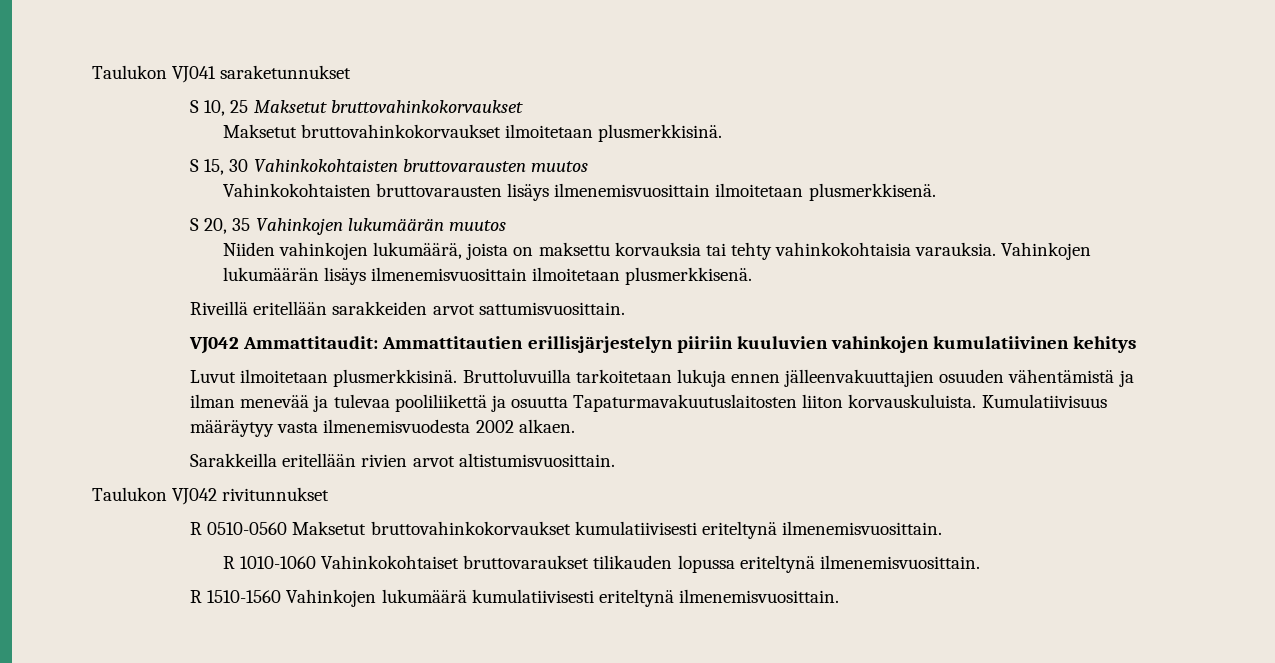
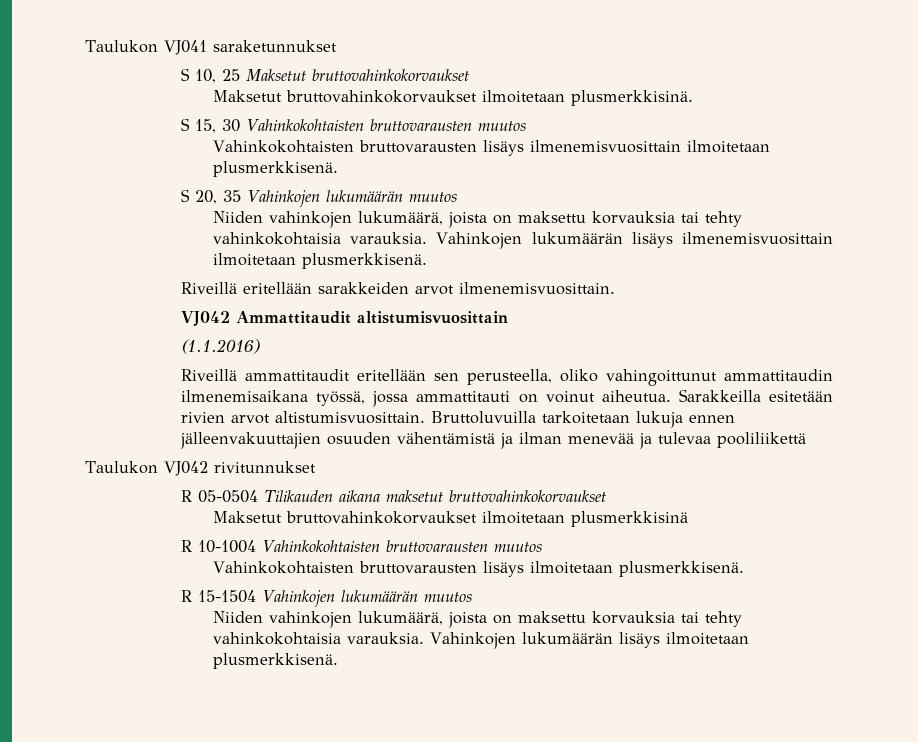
- Riveillä eritellään sarakkeiden arvot sattumisvuosittain.
- VJ042 Ammattitaudit: Ammattitautien erillisjärjestelyn piiriin kuuluvien vahinkojen kumulatiivinen kehitys
- Luvut ilmoitetaan plusmerkkisinä.
+ Riveillä eritellään sarakkeiden arvot ilmenemisvuosittain.
+ VJ042 Ammattitaudit altistumisvuosittain
+ (1.1.2016)
+ Riveillä ammattitaudit eritellään sen perusteella, oliko vahingoittunut ammattitaudin ilmenemisaikana työssä, jossa ammattitauti on voinut aiheutua. Sarakkeilla esitetään rivien arvot altistumisvuosittain.
- Bruttoluvuilla tarkoitetaan lukuja ennen jälleenvakuuttajien osuuden vähentämistä ja ilman menevää ja tulevaa pooliliikettä ja osuutta Tapaturmavakuutuslaitosten liiton korvauskuluista. Kumulatiivisuus määräytyy vasta ilmenemisvuodesta 2002 alkaen.
- Sarakkeilla eritellään rivien arvot altistumisvuosittain.
+ Bruttoluvuilla tarkoitetaan lukuja ennen jälleenvakuuttajien osuuden vähentämistä ja ilman menevää ja tulevaa pooliliikettä
  Taulukon VJ042 rivitunnukset
- R 0510-0560 Maksetut bruttovahinkokorvaukset kumulatiivisesti eriteltynä ilmenemisvuosittain.
- R 1010-1060 Vahinkokohtaiset bruttovaraukset tilikauden lopussa eriteltynä ilmenemisvuosittain.
- R 1510-1560 Vahinkojen lukumäärä kumulatiivisesti eriteltynä ilmenemisvuosittain.
+ R 05-0504 Tilikauden aikana maksetut bruttovahinkokorvaukset
+ Maksetut bruttovahinkokorvaukset ilmoitetaan plusmerkkisinä
+ R 10-1004 Vahinkokohtaisten bruttovarausten muutos
+ Vahinkokohtaisten bruttovarausten lisäys ilmoitetaan plusmerkkisenä.
+ R 15-1504 Vahinkojen lukumäärän muutos
+ Niiden vahinkojen lukumäärä, joista on maksettu korvauksia tai tehty vahinkokohtaisia varauksia. Vahinkojen lukumäärän lisäys ilmoitetaan plusmerkkisenä.

